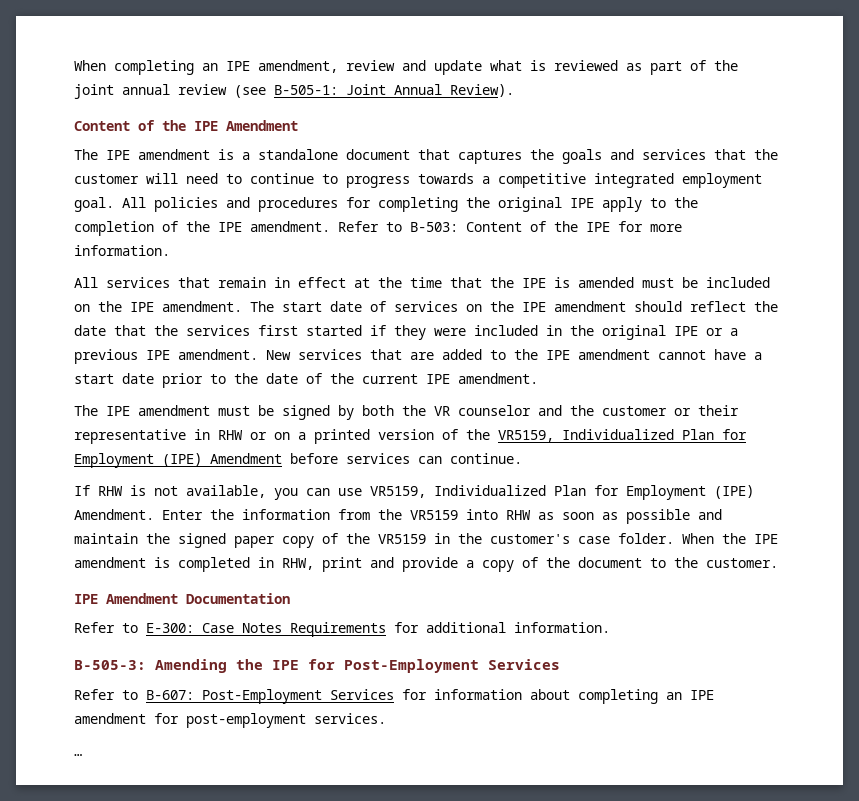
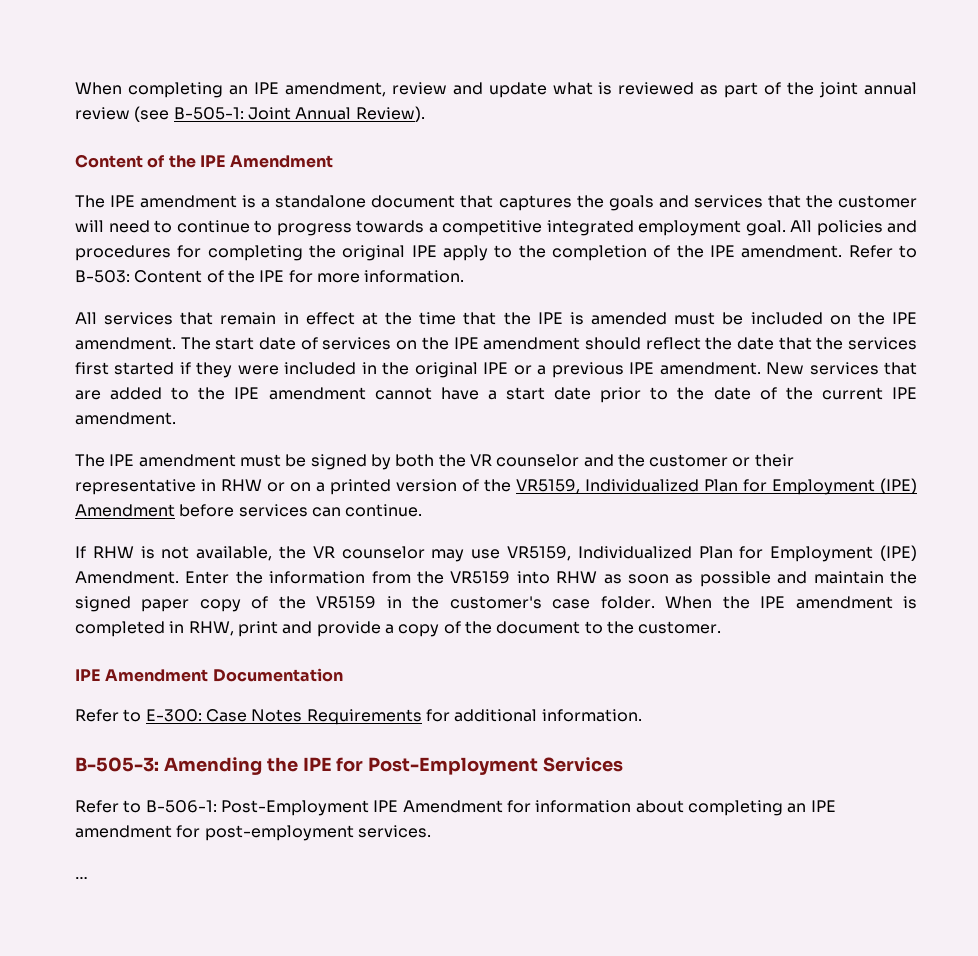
- If RHW is not available, you can use VR5159, Individualized Plan for Employment (IPE) Amendment.
+ If RHW is not available, the VR counselor may use VR5159, Individualized Plan for Employment (IPE) Amendment.
- Refer to B-607: Post-Employment Services for information about completing an IPE amendment for post-employment services.
+ Refer to B-506-1: Post-Employment IPE Amendment for information about completing an IPE amendment for post-employment services.

